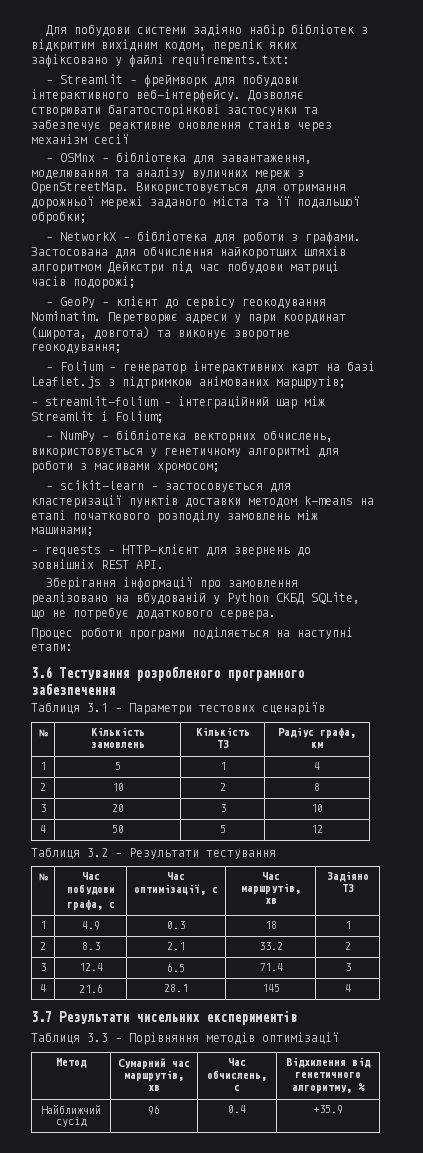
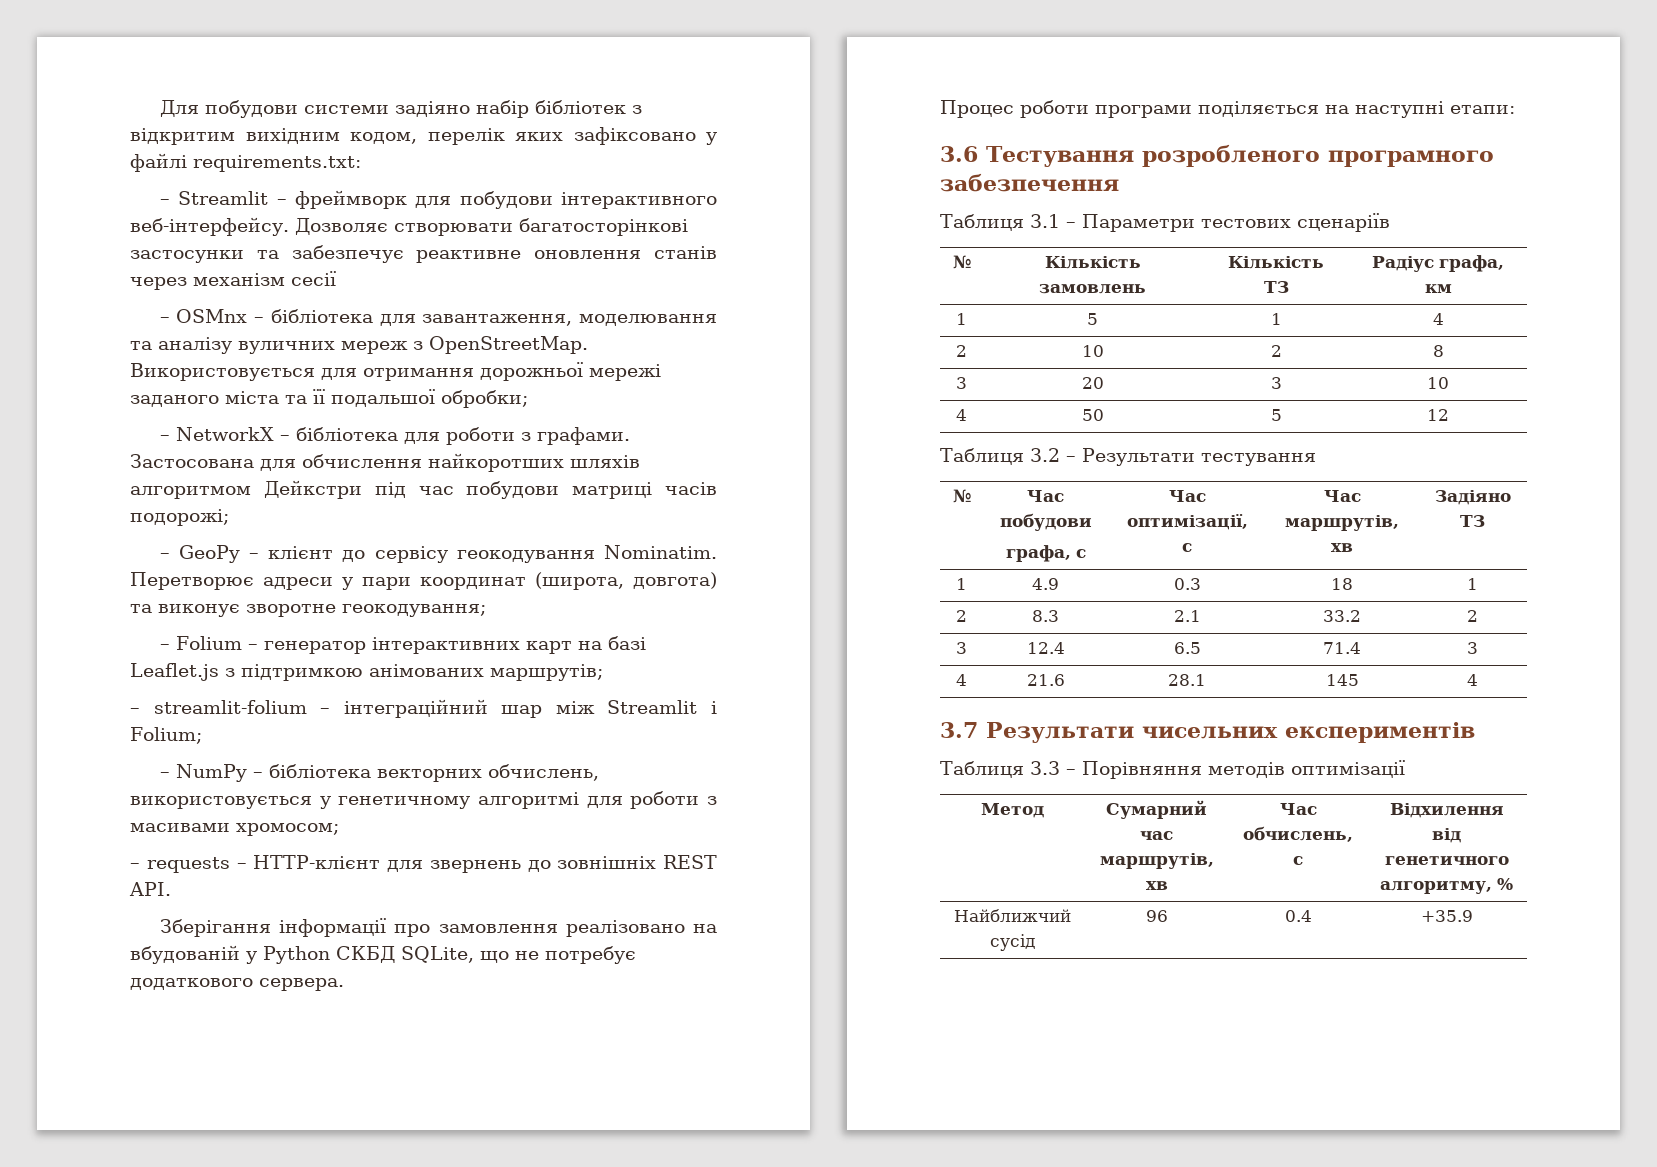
- – scikit-learn – застосовується для кластеризації пунктів доставки методом k-means на етапі початкового розподілу замовлень між машинами;

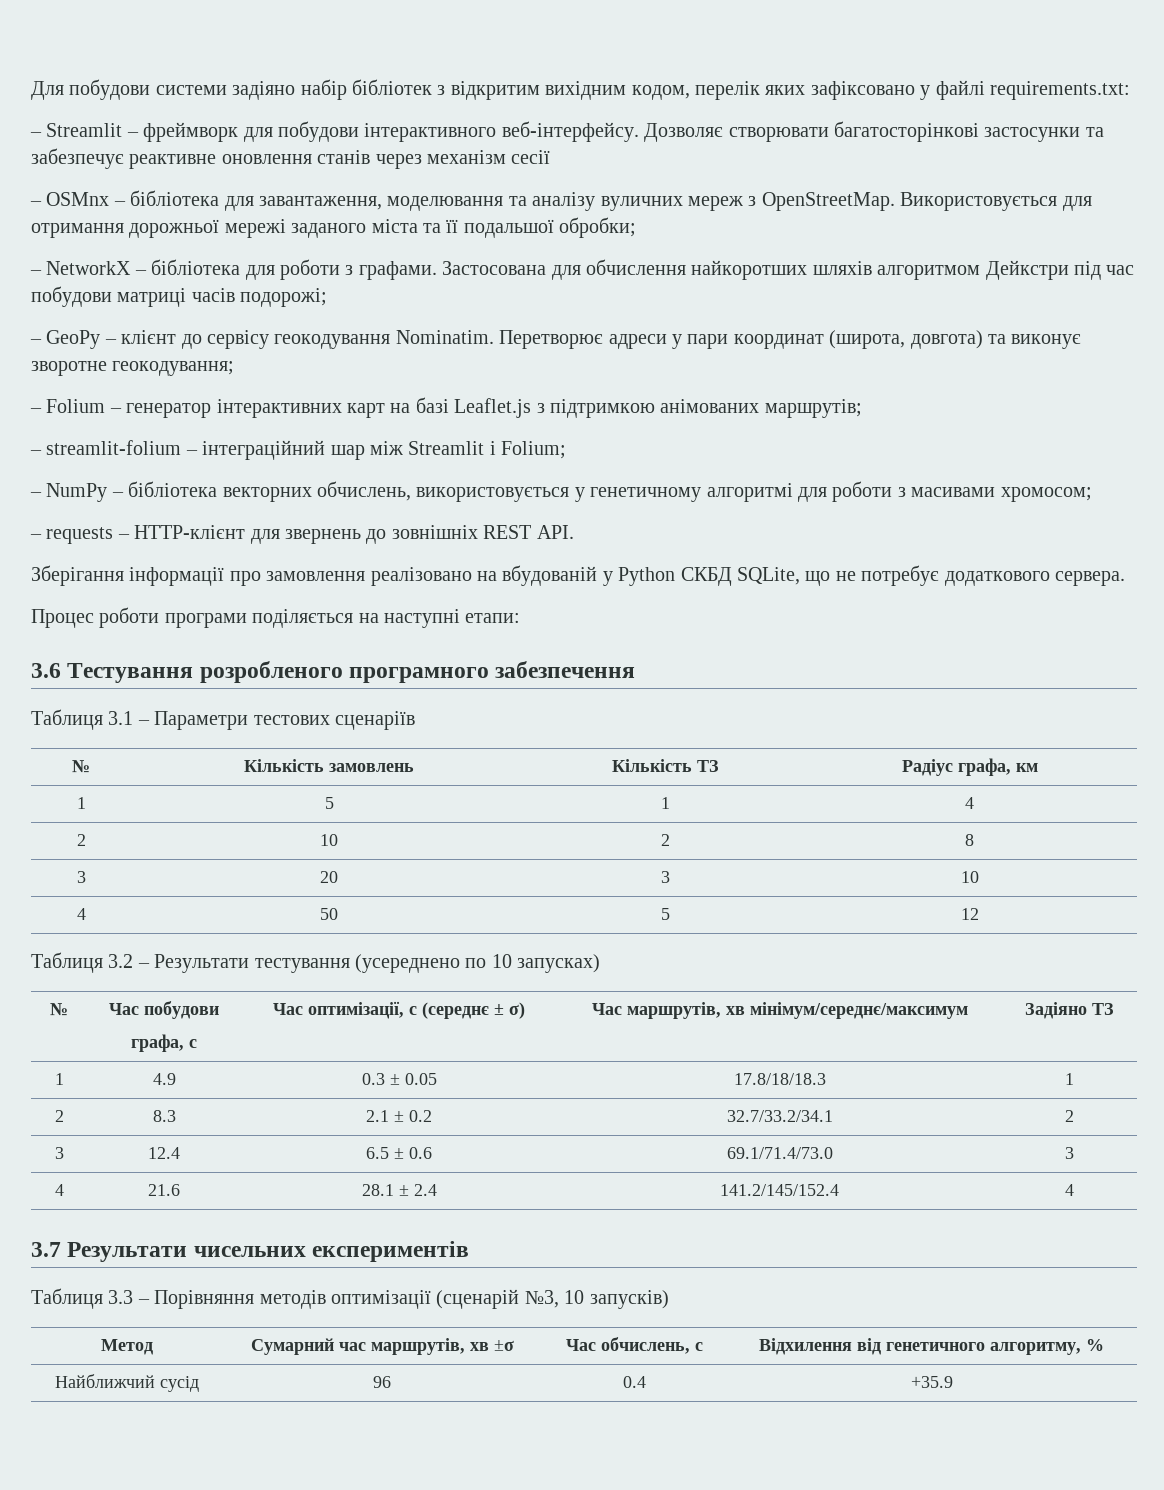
- Таблиця 3.2 – Результати тестування
+ Таблиця 3.2 – Результати тестування (усереднено по 10 запусках)
  № | Час побудови
- графа, с | Час оптимізації, с | Час маршрутів, хв | Задіяно ТЗ
+ графа, с | Час оптимізації, с (середнє ± σ) | Час маршрутів, хв мінімум/середнє/максимум | Задіяно ТЗ
- 1 | 4.9 | 0.3 | 18 | 1
+ 1 | 4.9 | 0.3 ± 0.05 | 17.8/18/18.3 | 1
- 2 | 8.3 | 2.1 | 33.2 | 2
+ 2 | 8.3 | 2.1 ± 0.2 | 32.7/33.2/34.1 | 2
- 3 | 12.4 | 6.5 | 71.4 | 3
+ 3 | 12.4 | 6.5 ± 0.6 | 69.1/71.4/73.0 | 3
- 4 | 21.6 | 28.1 | 145 | 4
+ 4 | 21.6 | 28.1 ± 2.4 | 141.2/145/152.4 | 4
- Таблиця 3.3 – Порівняння методів оптимізації
+ Таблиця 3.3 – Порівняння методів оптимізації (сценарій №3, 10 запусків)
- Метод | Сумарний час маршрутів, хв | Час обчислень, с | Відхилення від генетичного алгоритму, %
+ Метод | Сумарний час маршрутів, хв ±σ | Час обчислень, с | Відхилення від генетичного алгоритму, %

